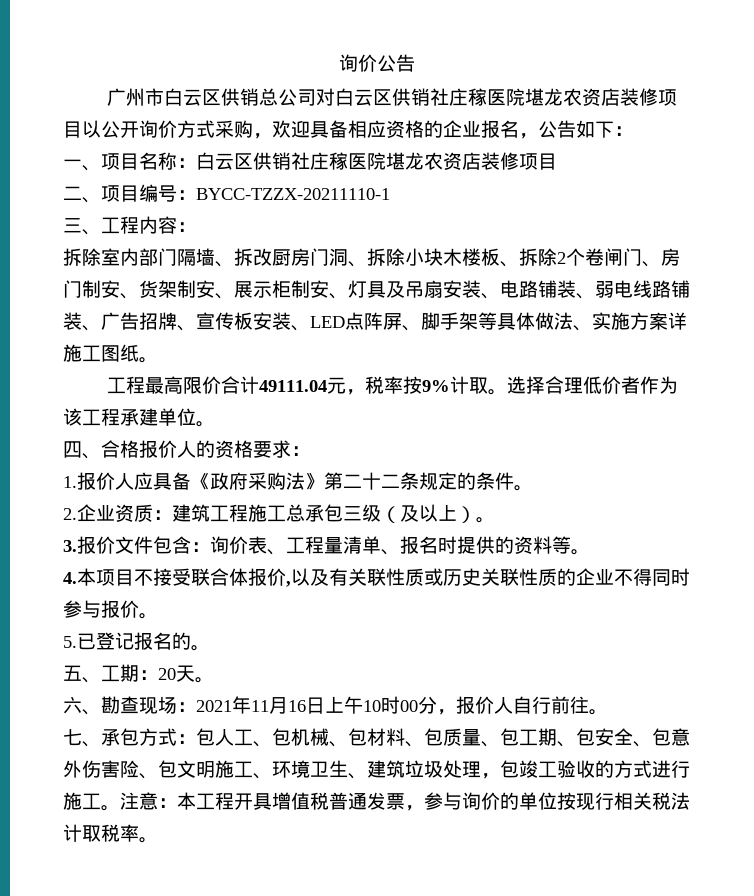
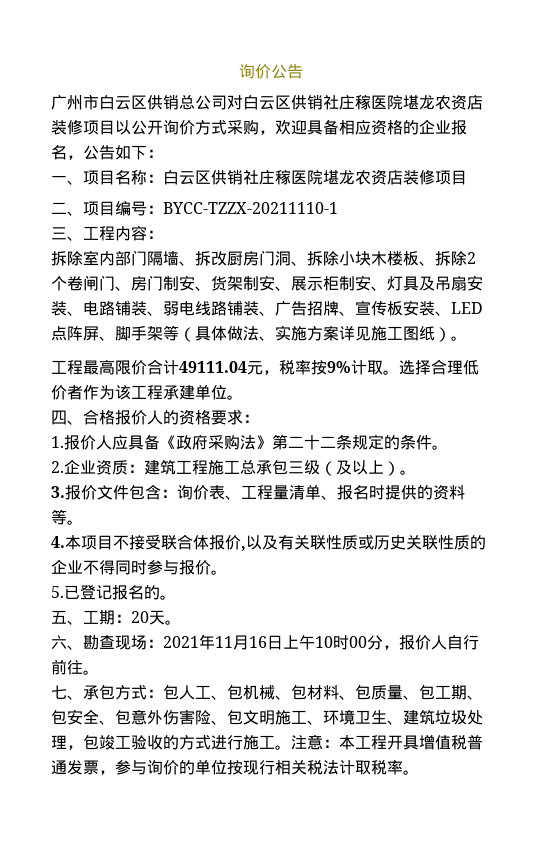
- 拆除室内部门隔墙、拆改厨房门洞、拆除小块木楼板、拆除2个卷闸门、房门制安、货架制安、展示柜制安、灯具及吊扇安装、电路铺装、弱电线路铺装、广告招牌、宣传板安装、LED点阵屏、脚手架等具体做法、实施方案详施工图纸。
+ 拆除室内部门隔墙、拆改厨房门洞、拆除小块木楼板、拆除2个卷闸门、房门制安、货架制安、展示柜制安、灯具及吊扇安装、电路铺装、弱电线路铺装、广告招牌、宣传板安装、LED点阵屏、脚手架等（具体做法、实施方案详见施工图纸）。

